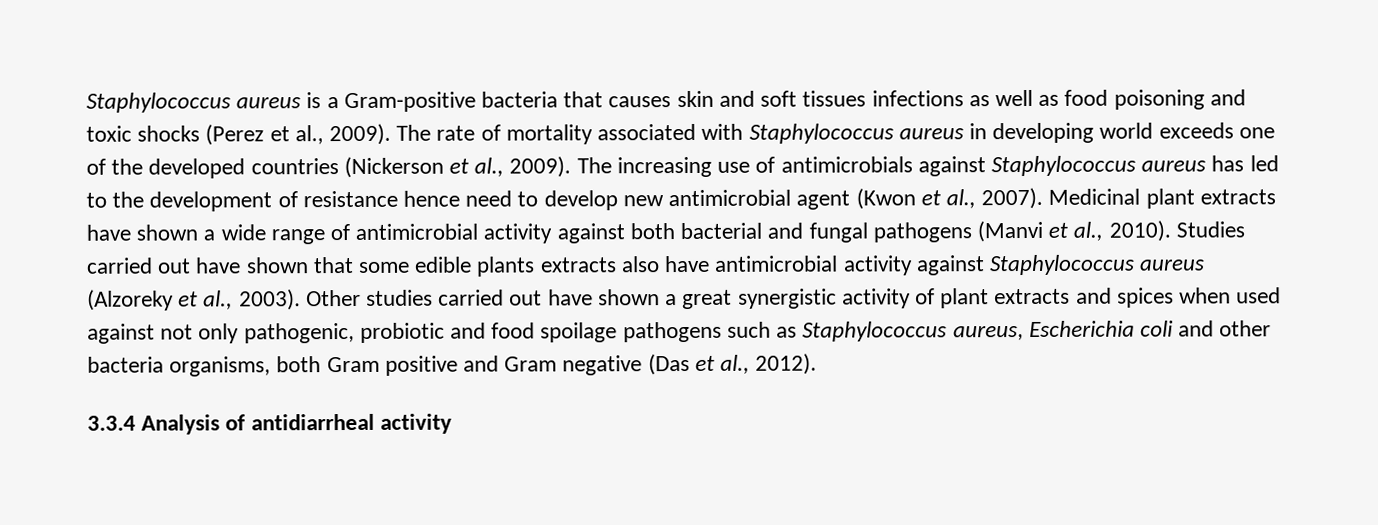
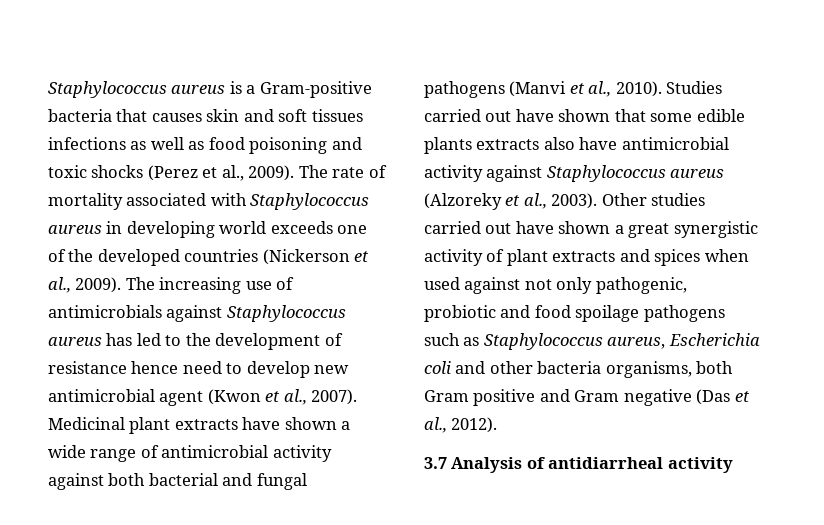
- 3.3.4 Analysis of antidiarrheal activity
+ 3.7 Analysis of antidiarrheal activity

